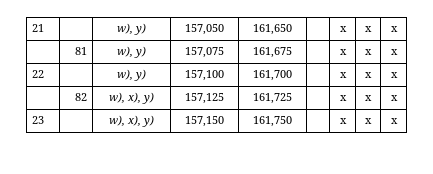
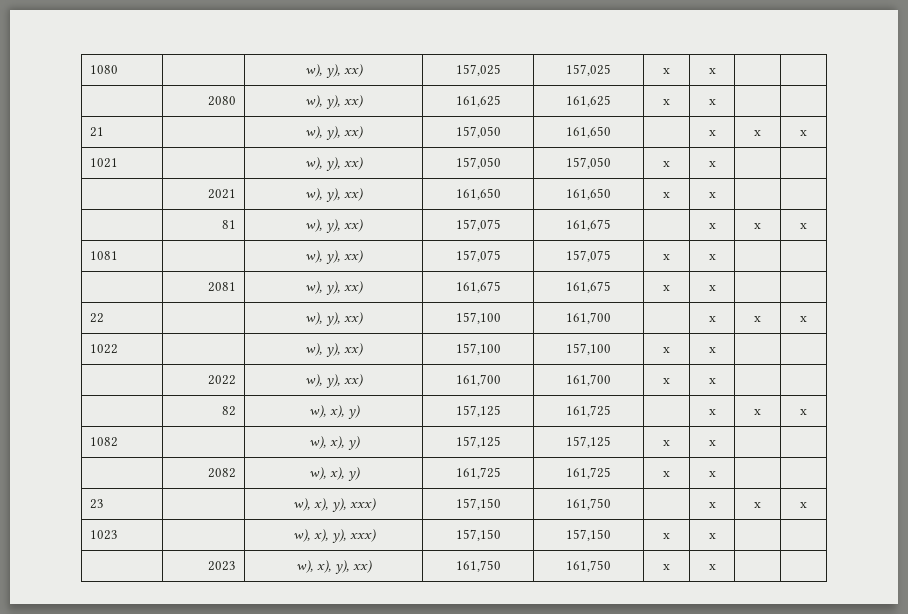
+ 1080 | | w), y), xx) | 157,025 | 157,025 | x | x | |
+ | 2080 | w), y), xx) | 161,625 | 161,625 | x | x | |
- 21 | | w), y) | 157,050 | 161,650 | | x | х | х
+ 21 | | w), y), xx) | 157,050 | 161,650 | | x | х | х
+ 1021 | | w), y), xx) | 157,050 | 157,050 | x | x | |
+ | 2021 | w), y), xx) | 161,650 | 161,650 | x | x | |
- | 81 | w), y) | 157,075 | 161,675 | | x | х | х
+ | 81 | w), y), xx) | 157,075 | 161,675 | | x | х | х
+ 1081 | | w), y), xx) | 157,075 | 157,075 | x | x | |
+ | 2081 | w), y), xx) | 161,675 | 161,675 | x | x | |
- 22 | | w), y) | 157,100 | 161,700 | | х | х | х
+ 22 | | w), y), xx) | 157,100 | 161,700 | | х | х | х
+ 1022 | | w), y), xx) | 157,100 | 157,100 | x | x | |
+ | 2022 | w), y), xx) | 161,700 | 161,700 | x | x | |
+ 1082 | | w), x), y) | 157,125 | 157,125 | x | x | |
+ | 2082 | w), x), y) | 161,725 | 161,725 | x | x | |
- 23 | | w), x), y) | 157,150 | 161,750 | | х | х | х
+ 23 | | w), x), y), xxx) | 157,150 | 161,750 | | х | х | х
+ 1023 | | w), x), y), xxx) | 157,150 | 157,150 | x | x | |
+ | 2023 | w), x), y), xx) | 161,750 | 161,750 | x | x | |

